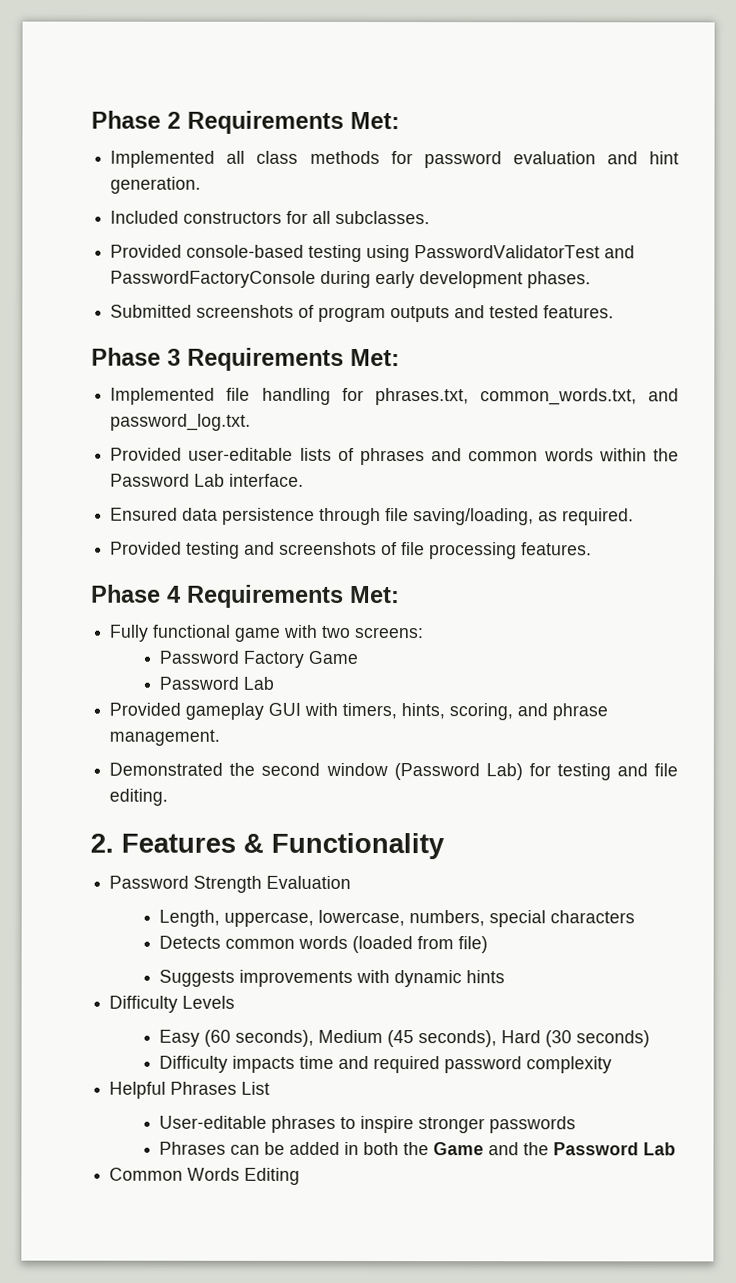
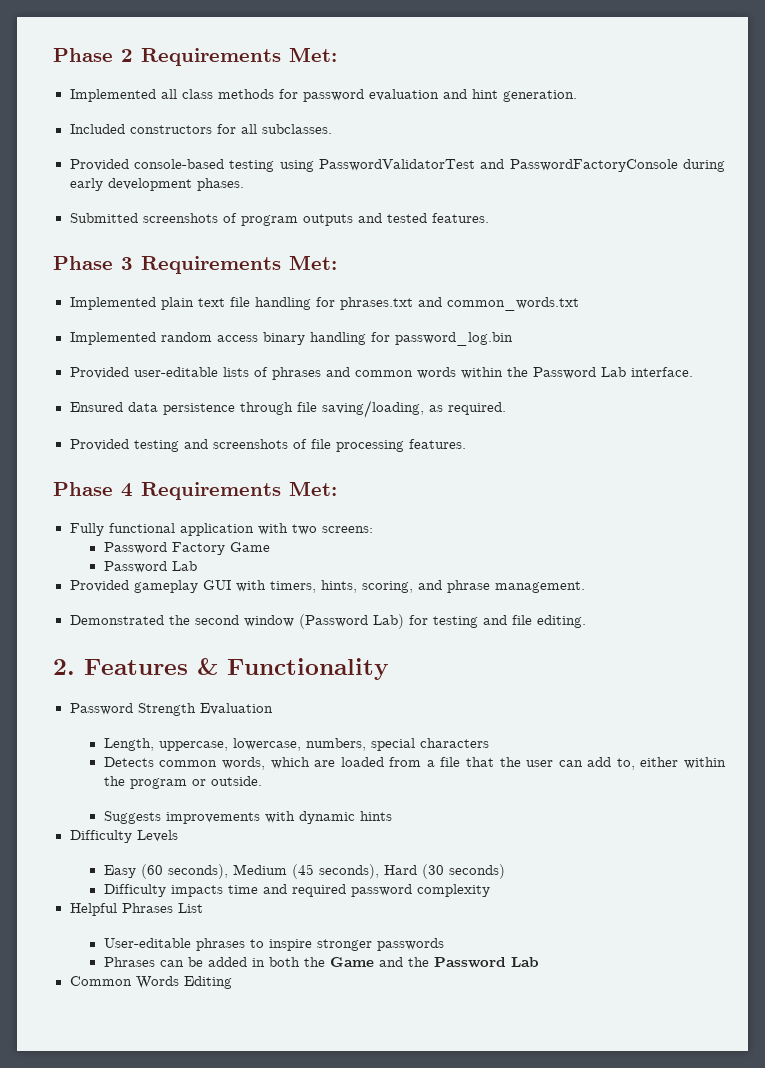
- Implemented file handling for phrases.txt, common_words.txt, and password_log.txt.
+ Implemented plain text file handling for phrases.txt and common_words.txt
+ Implemented random access binary handling for password_log.bin
- Fully functional game with two screens:
+ Fully functional application with two screens:
- Detects common words (loaded from file)
+ Detects common words, which are loaded from a file that the user can add to, either within the program or outside.

